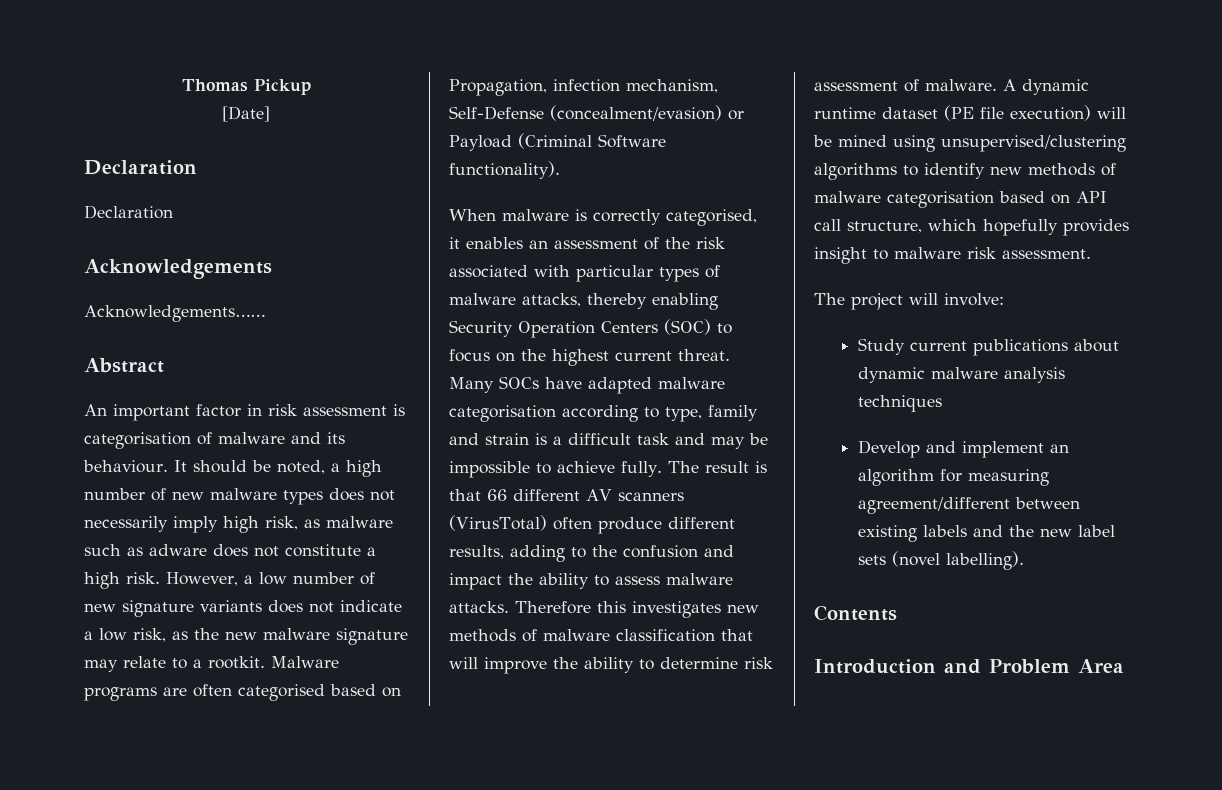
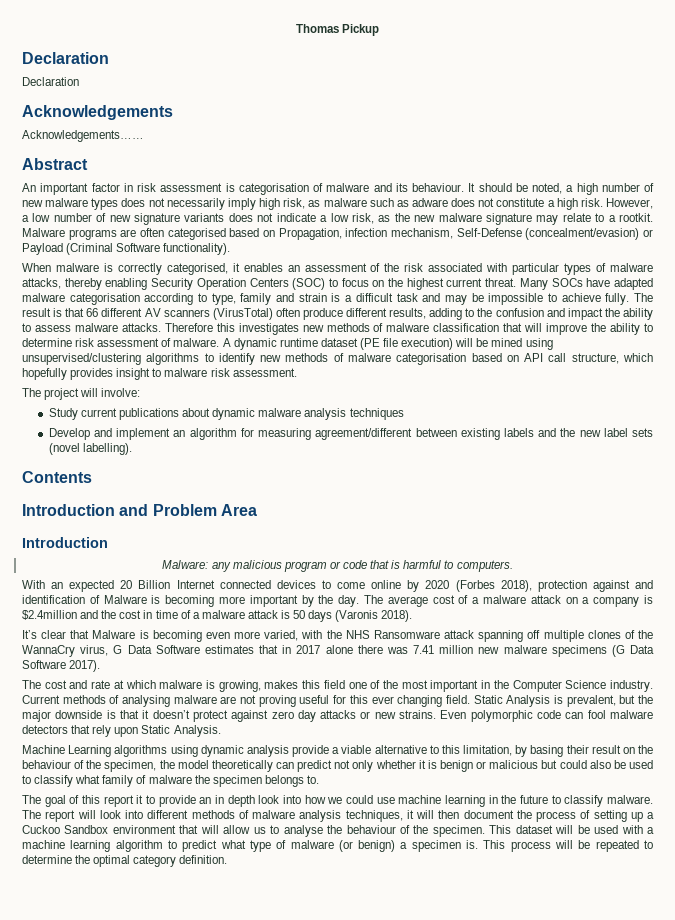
- [Date]
  Introduction and Problem Area
+ Introduction
+ Malware: any malicious program or code that is harmful to computers.
+ With an expected 20 Billion Internet connected devices to come online by 2020 (Forbes 2018), protection against and identification of Malware is becoming more important by the day. The average cost of a malware attack on a company is $2.4million and the cost in time of a malware attack is 50 days (Varonis 2018).
+ It’s clear that Malware is becoming even more varied, with the NHS Ransomware attack spanning off multiple clones of the WannaCry virus, G Data Software estimates that in 2017 alone there was 7.41 million new malware specimens (G Data Software 2017).
+ The cost and rate at which malware is growing, makes this field one of the most important in the Computer Science industry. Current methods of analysing malware are not proving useful for this ever changing field. Static Analysis is prevalent, but the major downside is that it doesn’t protect against zero day attacks or new strains. Even polymorphic code can fool malware detectors that rely upon Static Analysis.
+ Machine Learning algorithms using dynamic analysis provide a viable alternative to this limitation, by basing their result on the behaviour of the specimen, the model theoretically can predict not only whether it is benign or malicious but could also be used to classify what family of malware the specimen belongs to.
+ The goal of this report it to provide an in depth look into how we could use machine learning in the future to classify malware. The report will look into different methods of malware analysis techniques, it will then document the process of setting up a Cuckoo Sandbox environment that will allow us to analyse the behaviour of the specimen. This dataset will be used with a machine learning algorithm to predict what type of malware (or benign) a specimen is. This process will be repeated to determine the optimal category definition.

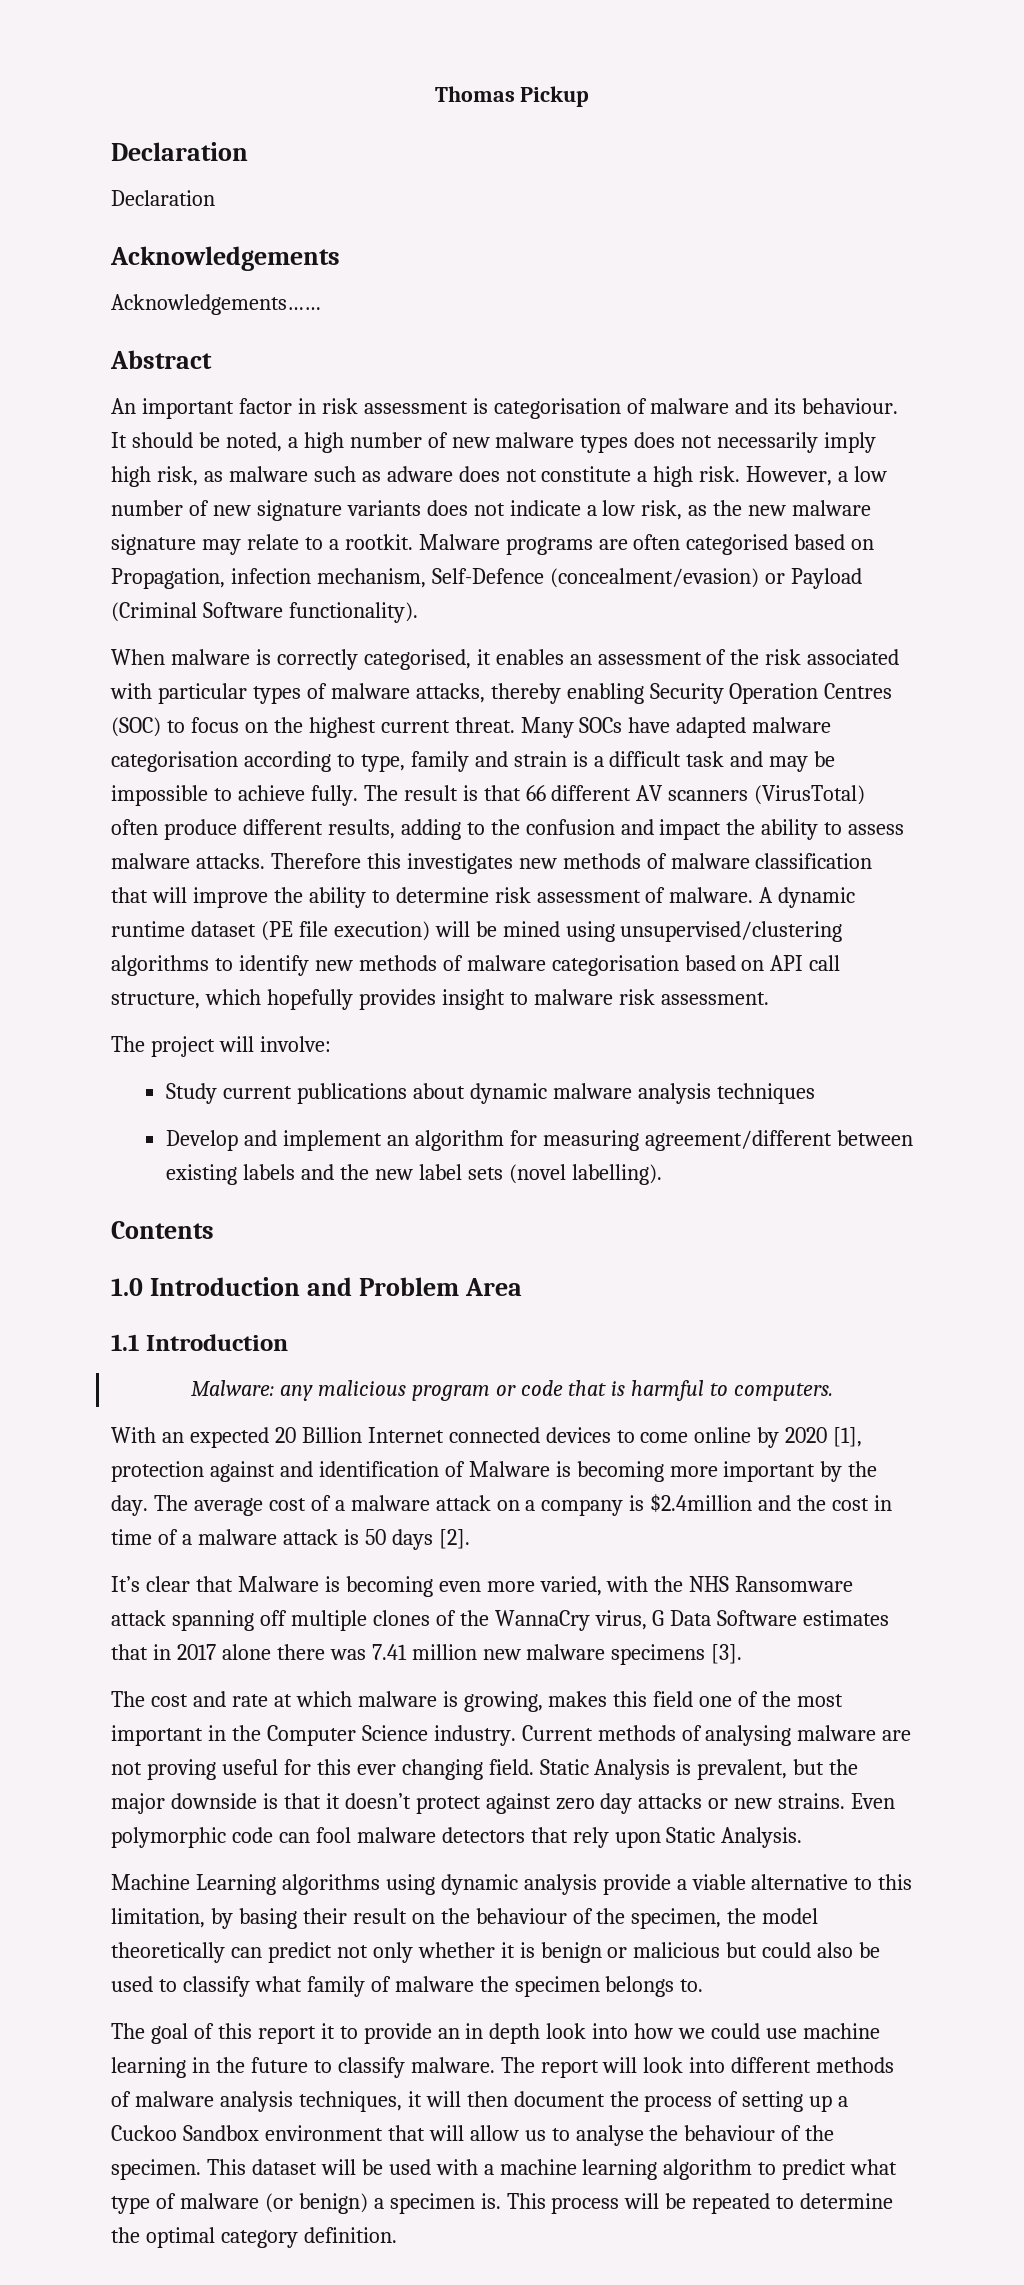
- Malware programs are often categorised based on Propagation, infection mechanism, Self-Defense (concealment/evasion) or Payload (Criminal Software functionality).
+ Malware programs are often categorised based on Propagation, infection mechanism, Self-Defence (concealment/evasion) or Payload (Criminal Software functionality).
- When malware is correctly categorised, it enables an assessment of the risk associated with particular types of malware attacks, thereby enabling Security Operation Centers (SOC) to focus on the highest current threat.
+ When malware is correctly categorised, it enables an assessment of the risk associated with particular types of malware attacks, thereby enabling Security Operation Centres (SOC) to focus on the highest current threat.
- Introduction and Problem Area
- Introduction
+ 1.0 Introduction and Problem Area
+ 1.1 Introduction
- With an expected 20 Billion Internet connected devices to come online by 2020 (Forbes 2018), protection against and identification of Malware is becoming more important by the day.
+ With an expected 20 Billion Internet connected devices to come online by 2020 [1], protection against and identification of Malware is becoming more important by the day.
- The average cost of a malware attack on a company is $2.4million and the cost in time of a malware attack is 50 days (Varonis 2018).
+ The average cost of a malware attack on a company is $2.4million and the cost in time of a malware attack is 50 days [2].
- It’s clear that Malware is becoming even more varied, with the NHS Ransomware attack spanning off multiple clones of the WannaCry virus, G Data Software estimates that in 2017 alone there was 7.41 million new malware specimens (G Data Software 2017).
+ It’s clear that Malware is becoming even more varied, with the NHS Ransomware attack spanning off multiple clones of the WannaCry virus, G Data Software estimates that in 2017 alone there was 7.41 million new malware specimens [3].

